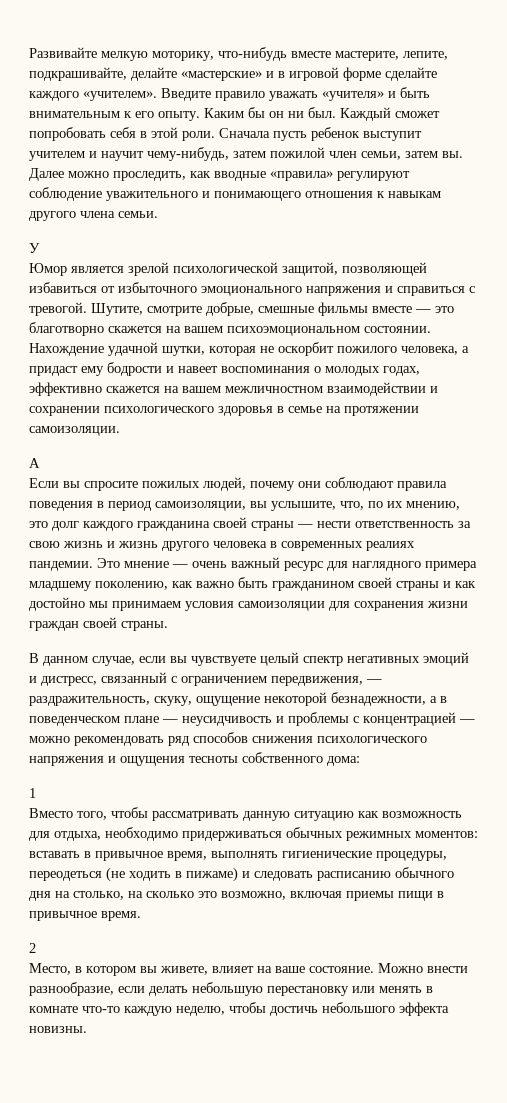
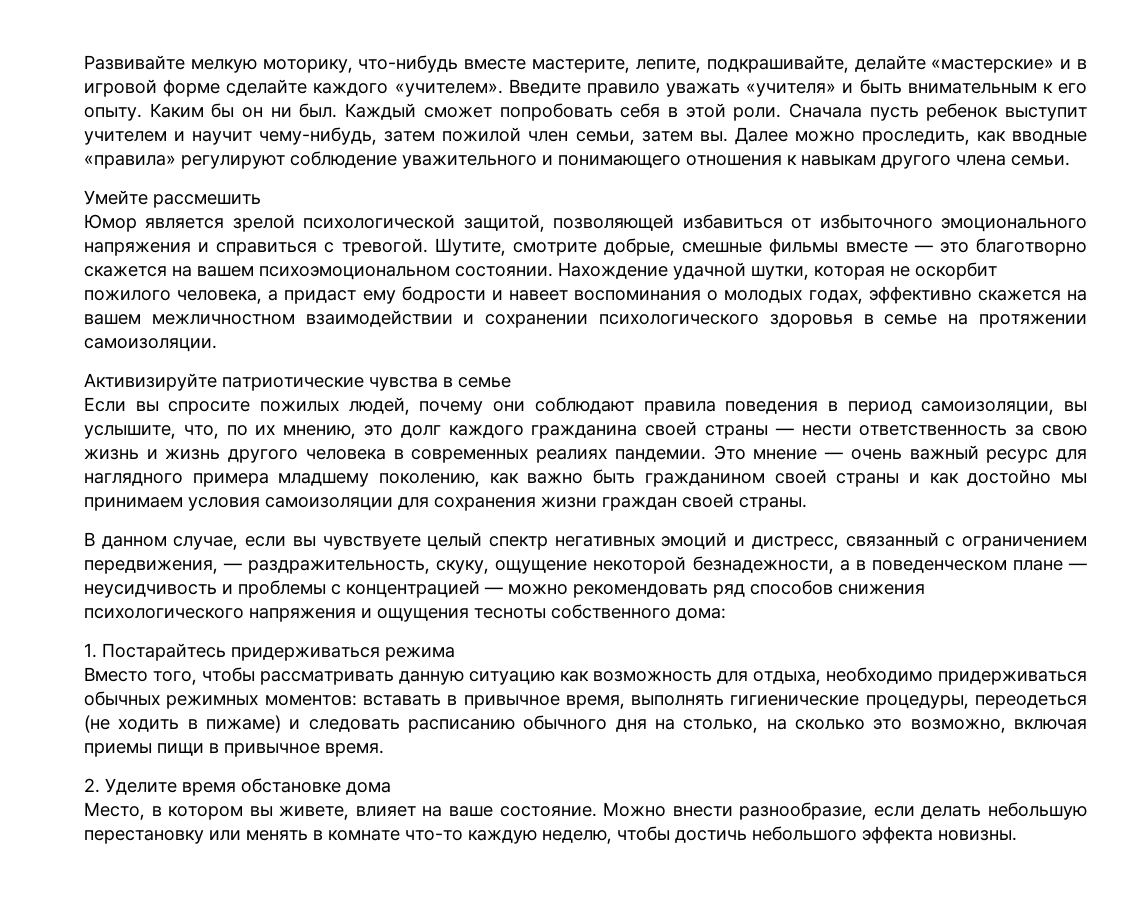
- У
+ Умейте рассмешить
- А
+ Активизируйте патриотические чувства в семье
- 1
+ 1. Постарайтесь придерживаться режима
- 2
+ 2. Уделите время обстановке дома

